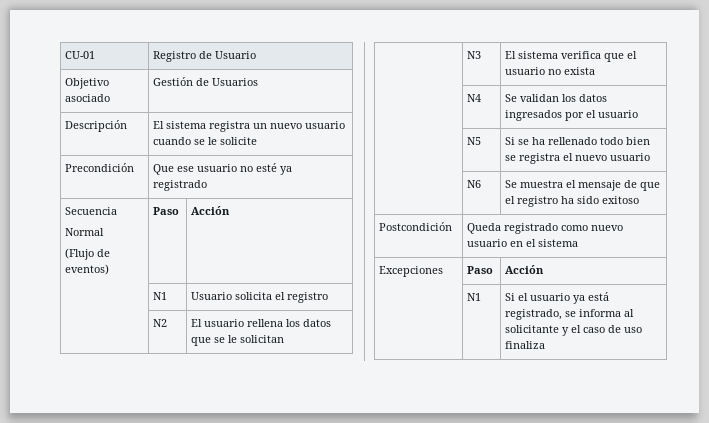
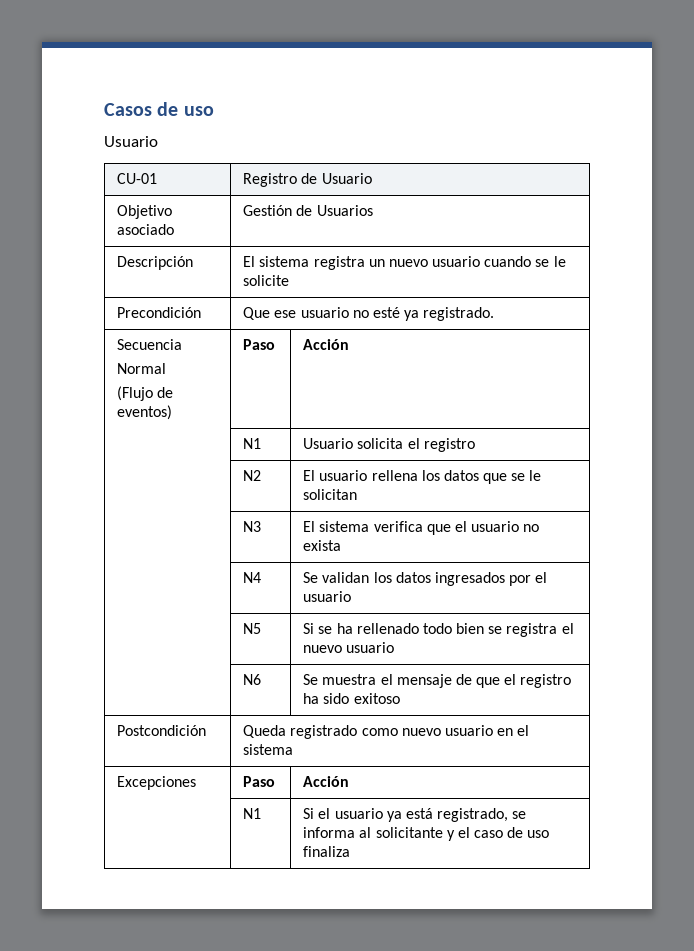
+ Casos de uso
+ Usuario
- Precondición | Que ese usuario no esté ya registrado
+ Precondición | Que ese usuario no esté ya registrado.

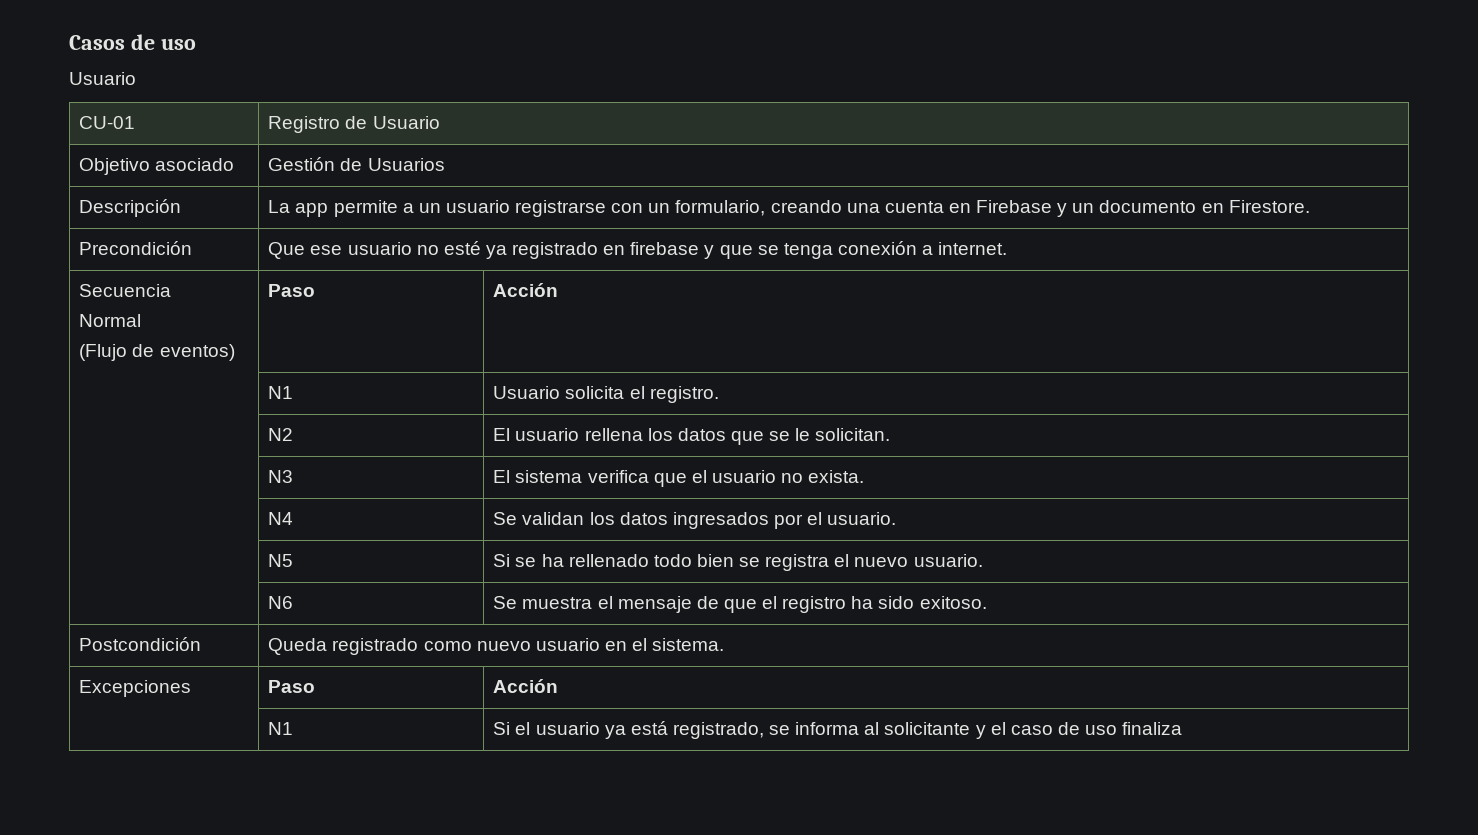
- Descripción | El sistema registra un nuevo usuario cuando se le solicite
+ Descripción | La app permite a un usuario registrarse con un formulario, creando una cuenta en Firebase y un documento en Firestore.
- Precondición | Que ese usuario no esté ya registrado.
+ Precondición | Que ese usuario no esté ya registrado en firebase y que se tenga conexión a internet.
- | N1 | Usuario solicita el registro
+ | N1 | Usuario solicita el registro.
- | N2 | El usuario rellena los datos que se le solicitan
+ | N2 | El usuario rellena los datos que se le solicitan.
- | N3 | El sistema verifica que el usuario no exista
+ | N3 | El sistema verifica que el usuario no exista.
- | N4 | Se validan los datos ingresados por el usuario
+ | N4 | Se validan los datos ingresados por el usuario.
- | N5 | Si se ha rellenado todo bien se registra el nuevo usuario
+ | N5 | Si se ha rellenado todo bien se registra el nuevo usuario.
- | N6 | Se muestra el mensaje de que el registro ha sido exitoso
+ | N6 | Se muestra el mensaje de que el registro ha sido exitoso.
- Postcondición | Queda registrado como nuevo usuario en el sistema
+ Postcondición | Queda registrado como nuevo usuario en el sistema.

